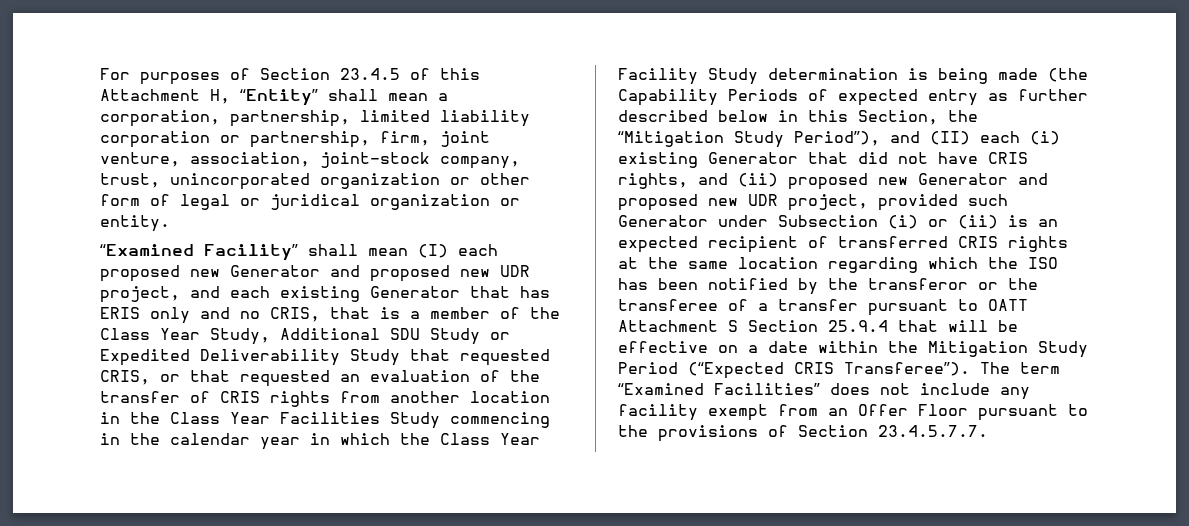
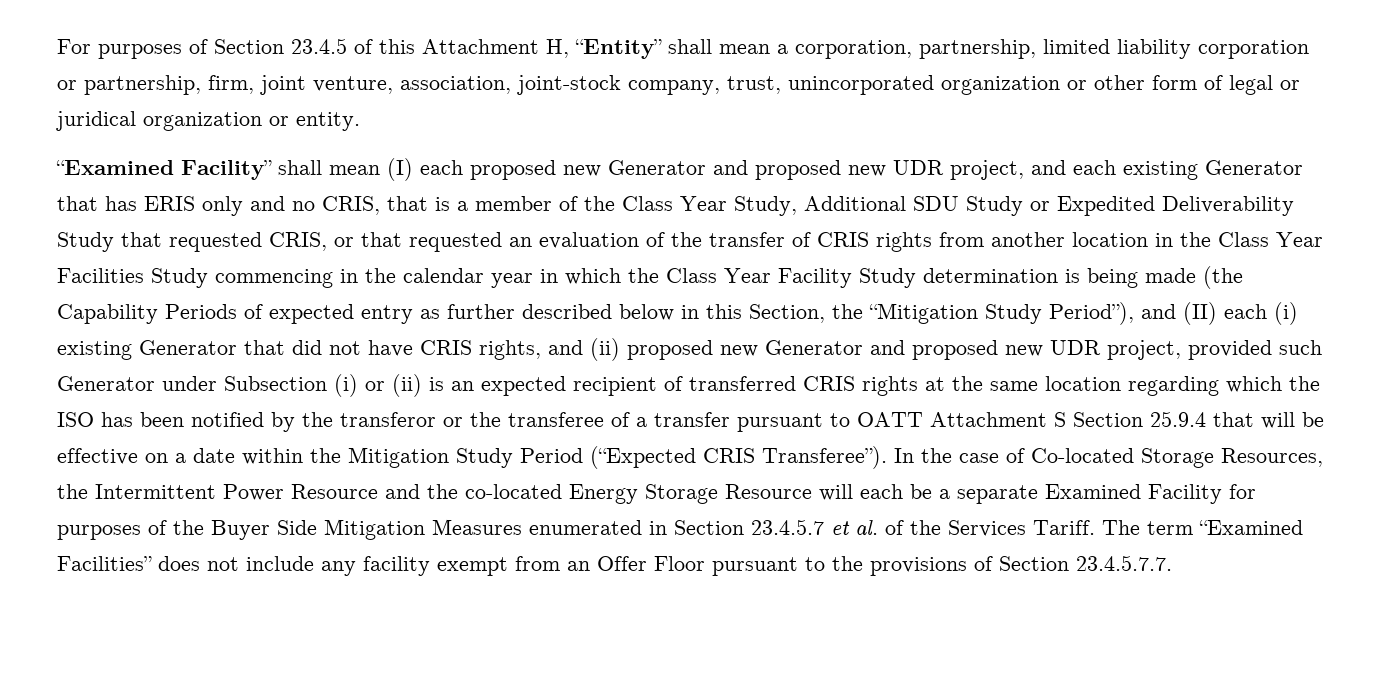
+ In the case of Co-located Storage Resources, the Intermittent Power Resource and the co-located Energy Storage Resource will each be a separate Examined Facility for purposes of the Buyer Side Mitigation Measures enumerated in Section 23.4.5.7 et al. of the Services Tariff.

